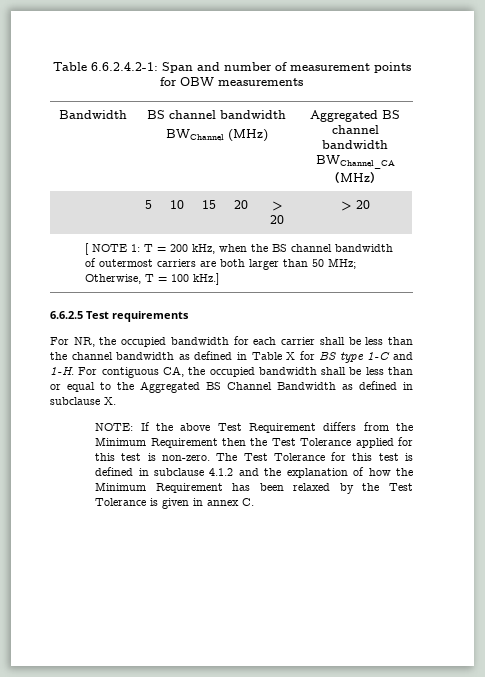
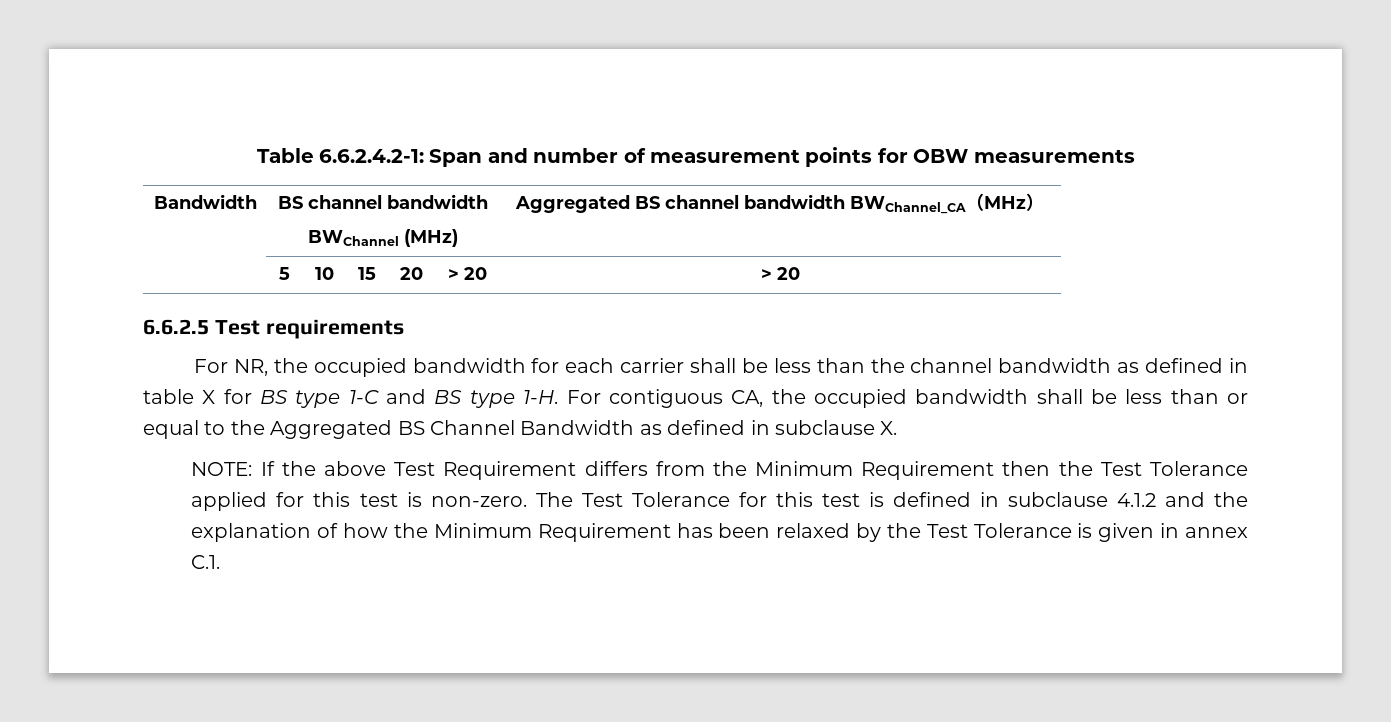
- [ NOTE 1: T = 200 kHz, when the BS channel bandwidth of outermost carriers are both larger than 50 MHz; Otherwise, T = 100 kHz.]
- For NR, the occupied bandwidth for each carrier shall be less than the channel bandwidth as defined in Table X for BS type 1-C and 1-H.
+ For NR, the occupied bandwidth for each carrier shall be less than the channel bandwidth as defined in table X for BS type 1-C and BS type 1-H.
- The Test Tolerance for this test is defined in subclause 4.1.2 and the explanation of how the Minimum Requirement has been relaxed by the Test Tolerance is given in annex C.
+ The Test Tolerance for this test is defined in subclause 4.1.2 and the explanation of how the Minimum Requirement has been relaxed by the Test Tolerance is given in annex C.1.

